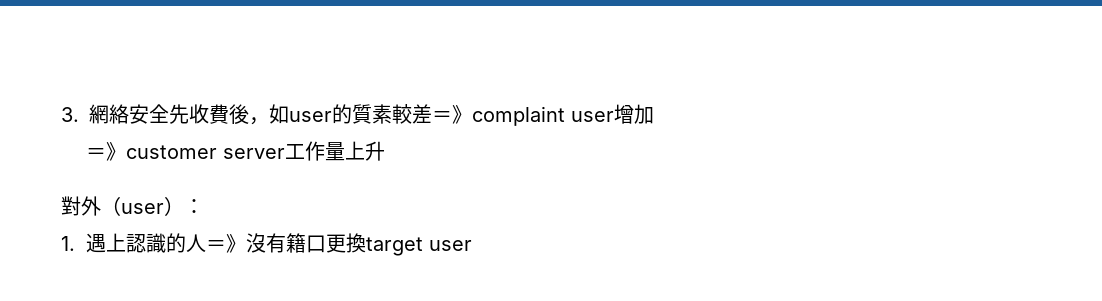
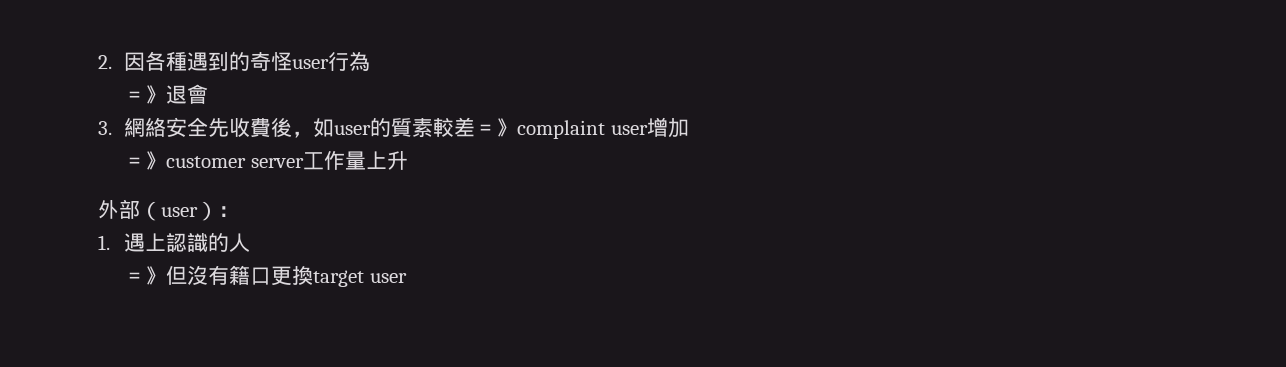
+ 2.因各種遇到的奇怪user行為
+ ＝》退會
- 對外（user）：
+ 外部（user）：
- 1.遇上認識的人＝》沒有籍口更換target user
+ 1.遇上認識的人
+ ＝》但沒有籍口更換target user

